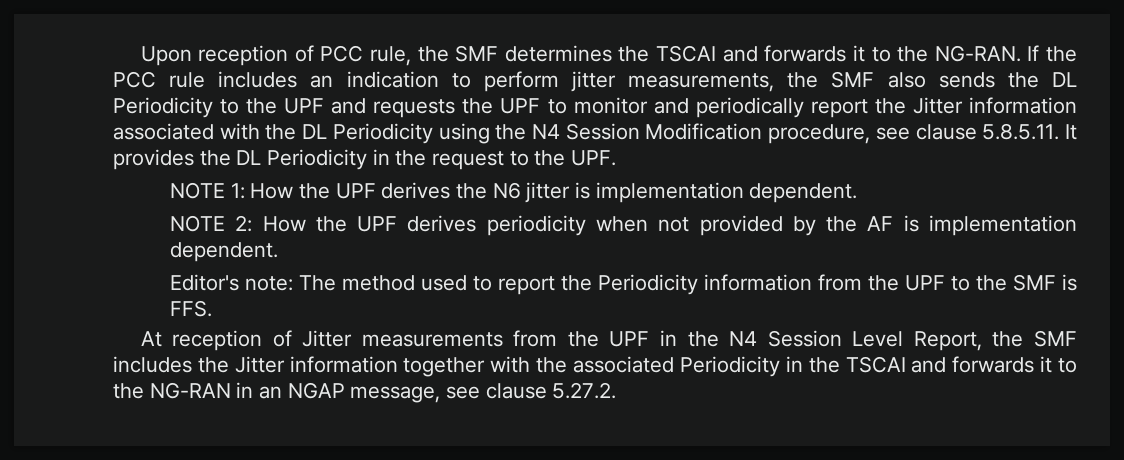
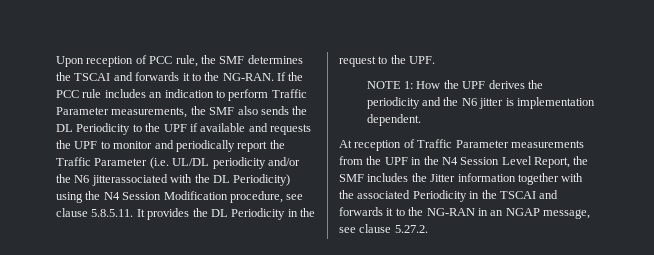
- If the PCC rule includes an indication to perform jitter measurements, the SMF also sends the DL Periodicity to the UPF and requests the UPF to monitor and periodically report the Jitter information associated with the DL Periodicity using the N4 Session Modification procedure, see clause 5.8.5.11. It provides the DL Periodicity in the request to the UPF.
+ If the PCC rule includes an indication to perform Traffic Parameter measurements, the SMF also sends the DL Periodicity to the UPF if available and requests the UPF to monitor and periodically report the Traffic Parameter (i.e. UL/DL periodicity and/or the N6 jitterassociated with the DL Periodicity) using the N4 Session Modification procedure, see clause 5.8.5.11. It provides the DL Periodicity in the request to the UPF.
- NOTE 1: How the UPF derives the N6 jitter is implementation dependent.
+ NOTE 1: How the UPF derives the periodicity and the N6 jitter is implementation dependent.
- NOTE 2: How the UPF derives periodicity when not provided by the AF is implementation dependent.
- Editor's note: The method used to report the Periodicity information from the UPF to the SMF is FFS.
- At reception of Jitter measurements from the UPF in the N4 Session Level Report, the SMF includes the Jitter information together with the associated Periodicity in the TSCAI and forwards it to the NG-RAN in an NGAP message, see clause 5.27.2.
+ At reception of Traffic Parameter measurements from the UPF in the N4 Session Level Report, the SMF includes the Jitter information together with the associated Periodicity in the TSCAI and forwards it to the NG-RAN in an NGAP message, see clause 5.27.2.

